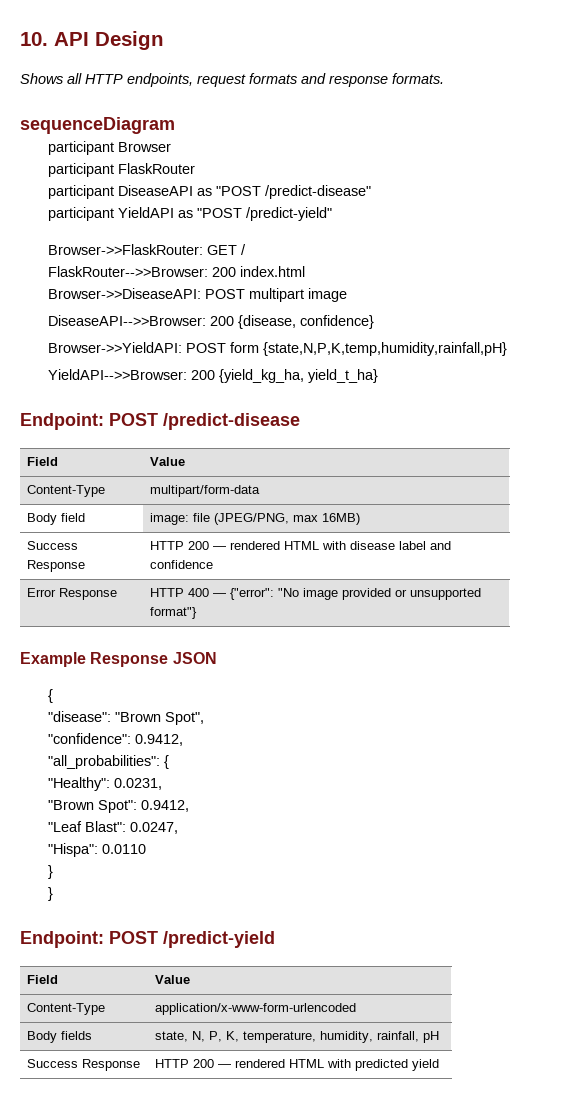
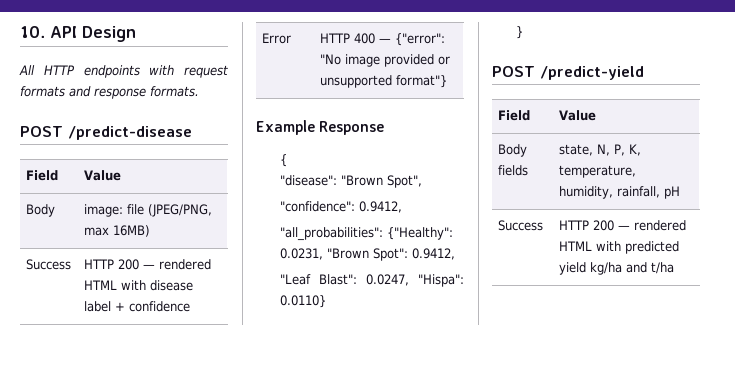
- Shows all HTTP endpoints, request formats and response formats.
+ All HTTP endpoints with request formats and response formats.
- sequenceDiagram
- participant Browser
- participant FlaskRouter
- participant DiseaseAPI as "POST /predict-disease"
- participant YieldAPI as "POST /predict-yield"
- Browser->>FlaskRouter: GET /
- FlaskRouter-->>Browser: 200 index.html
- Browser->>DiseaseAPI: POST multipart image
- DiseaseAPI-->>Browser: 200 {disease, confidence}
- Browser->>YieldAPI: POST form {state,N,P,K,temp,humidity,rainfall,pH}
- YieldAPI-->>Browser: 200 {yield_kg_ha, yield_t_ha}
- Endpoint: POST /predict-disease
+ POST /predict-disease
- Content-Type | multipart/form-data
- Body field | image: file (JPEG/PNG, max 16MB)
+ Body | image: file (JPEG/PNG, max 16MB)
- Success Response | HTTP 200 — rendered HTML with disease label and confidence
+ Success | HTTP 200 — rendered HTML with disease label + confidence
- Error Response | HTTP 400 — {"error": "No image provided or unsupported format"}
+ Error | HTTP 400 — {"error": "No image provided or unsupported format"}
- Example Response JSON
+ Example Response
- "all_probabilities": {
- "Healthy": 0.0231,
- "Brown Spot": 0.9412,
+ "all_probabilities": {"Healthy": 0.0231, "Brown Spot": 0.9412,
- "Leaf Blast": 0.0247,
- "Hispa": 0.0110
+ "Leaf Blast": 0.0247, "Hispa": 0.0110}
  }
- }
- Endpoint: POST /predict-yield
+ POST /predict-yield
- Content-Type | application/x-www-form-urlencoded
- Success Response | HTTP 200 — rendered HTML with predicted yield
+ Success | HTTP 200 — rendered HTML with predicted yield kg/ha and t/ha

